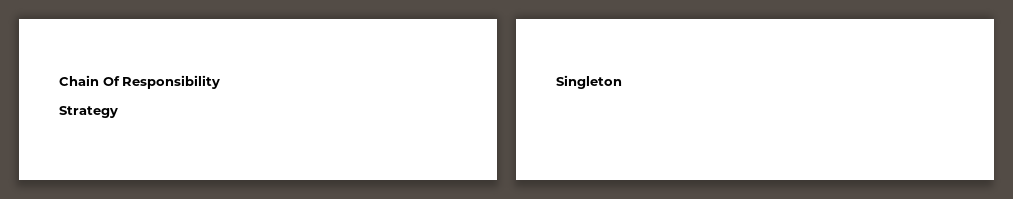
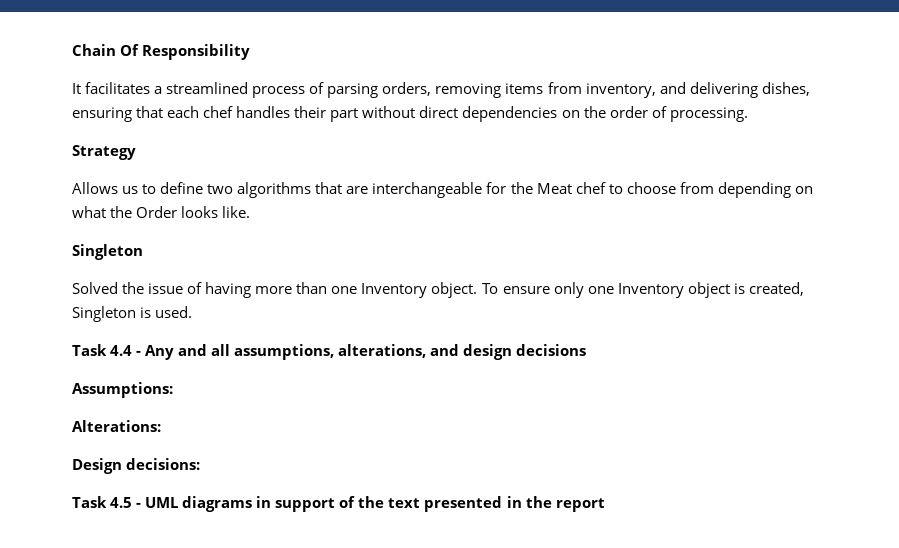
+ It facilitates a streamlined process of parsing orders, removing items from inventory, and delivering dishes, ensuring that each chef handles their part without direct dependencies on the order of processing.
  Strategy
+ Allows us to define two algorithms that are interchangeable for the Meat chef to choose from depending on what the Order looks like.
  Singleton
+ Solved the issue of having more than one Inventory object. To ensure only one Inventory object is created, Singleton is used.
+ Task 4.4 - Any and all assumptions, alterations, and design decisions
+ Assumptions:
+ Alterations:
+ Design decisions:
+ Task 4.5 - UML diagrams in support of the text presented in the report

